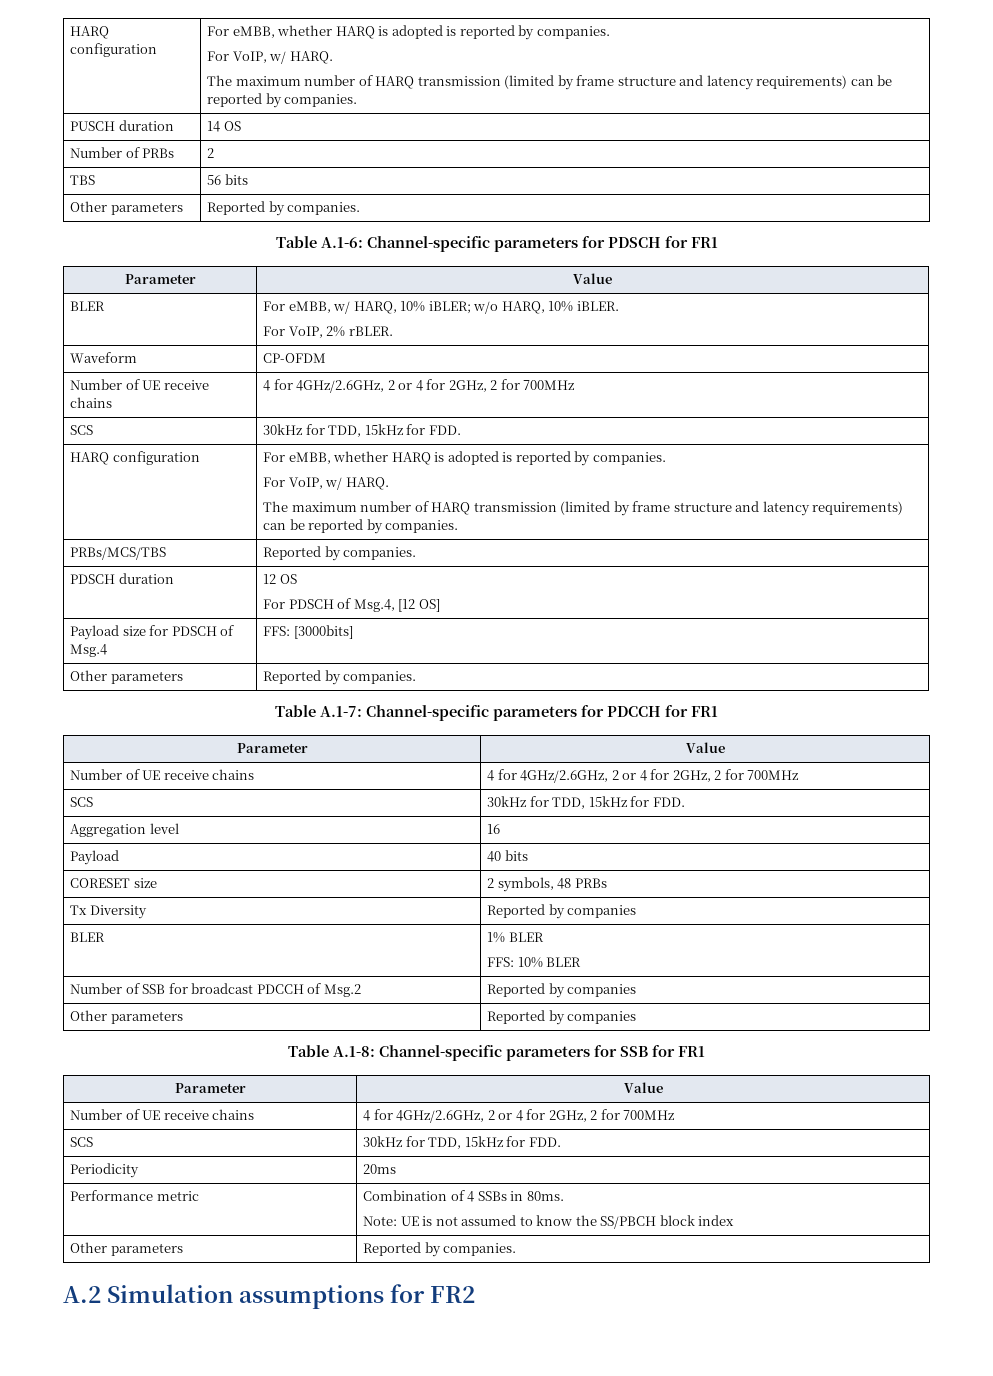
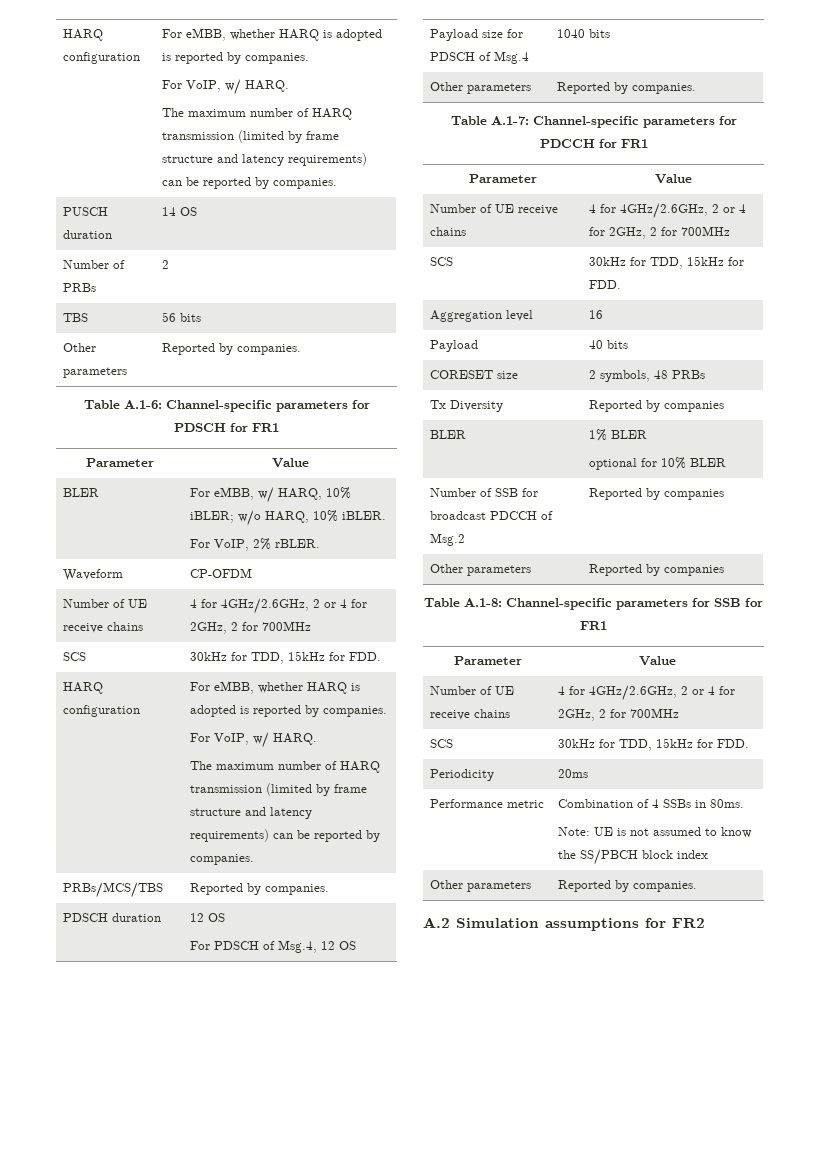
  PDSCH duration | 12 OS
- For PDSCH of Msg.4, [12 OS]
+ For PDSCH of Msg.4, 12 OS
- Payload size for PDSCH of Msg.4 | FFS: [3000bits]
+ Payload size for PDSCH of Msg.4 | 1040 bits
  BLER | 1% BLER
- FFS: 10% BLER
+ optional for 10% BLER

